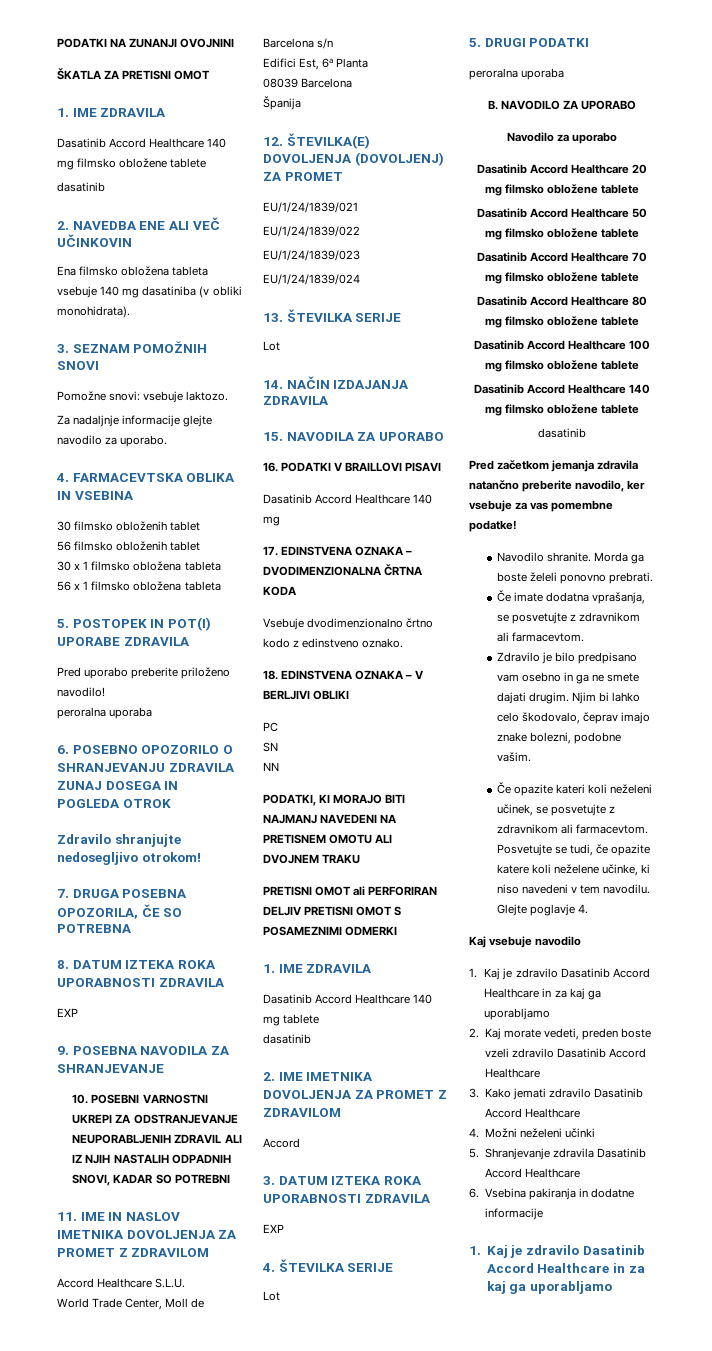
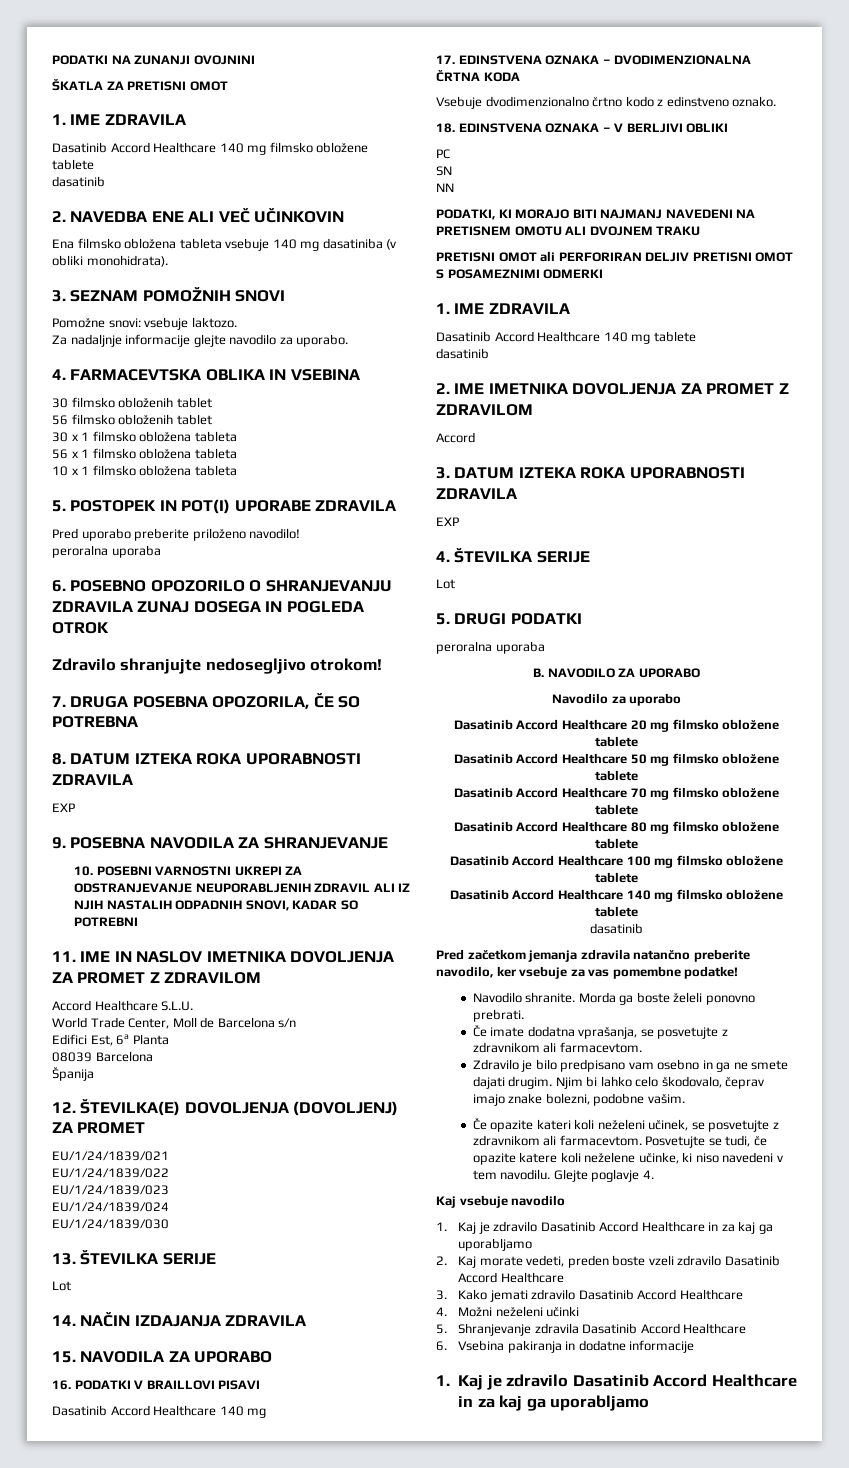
+ 10 x 1 filmsko obložena tableta
+ EU/1/24/1839/030

